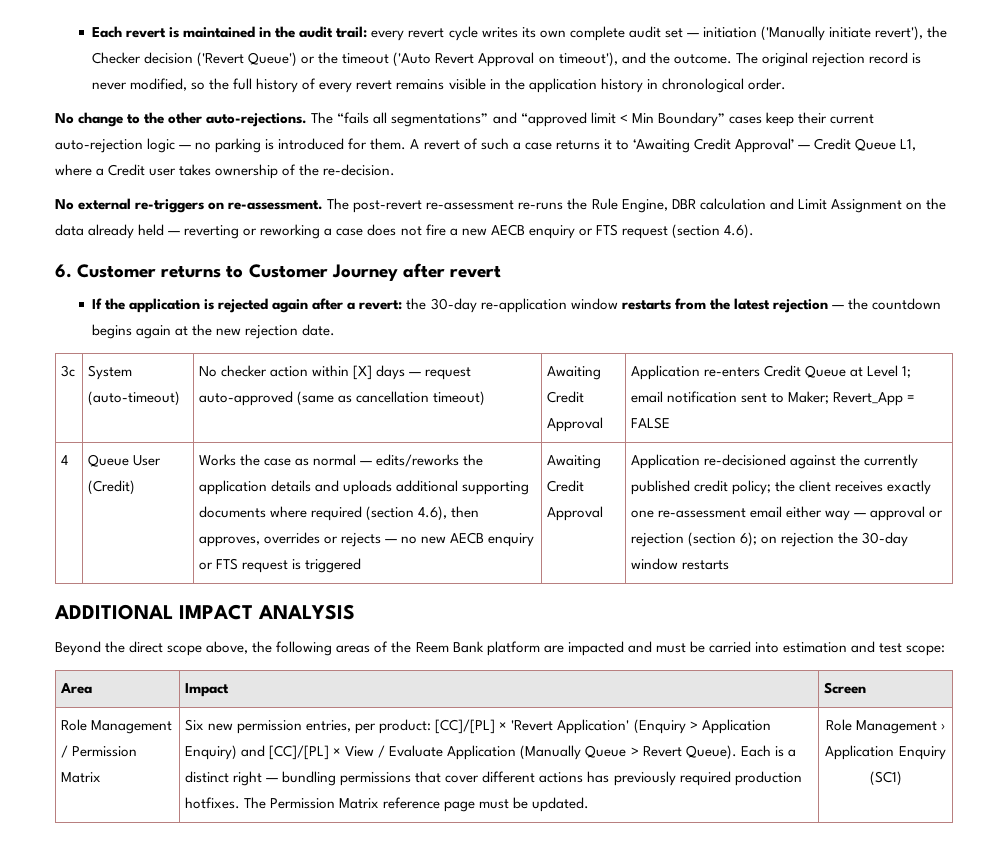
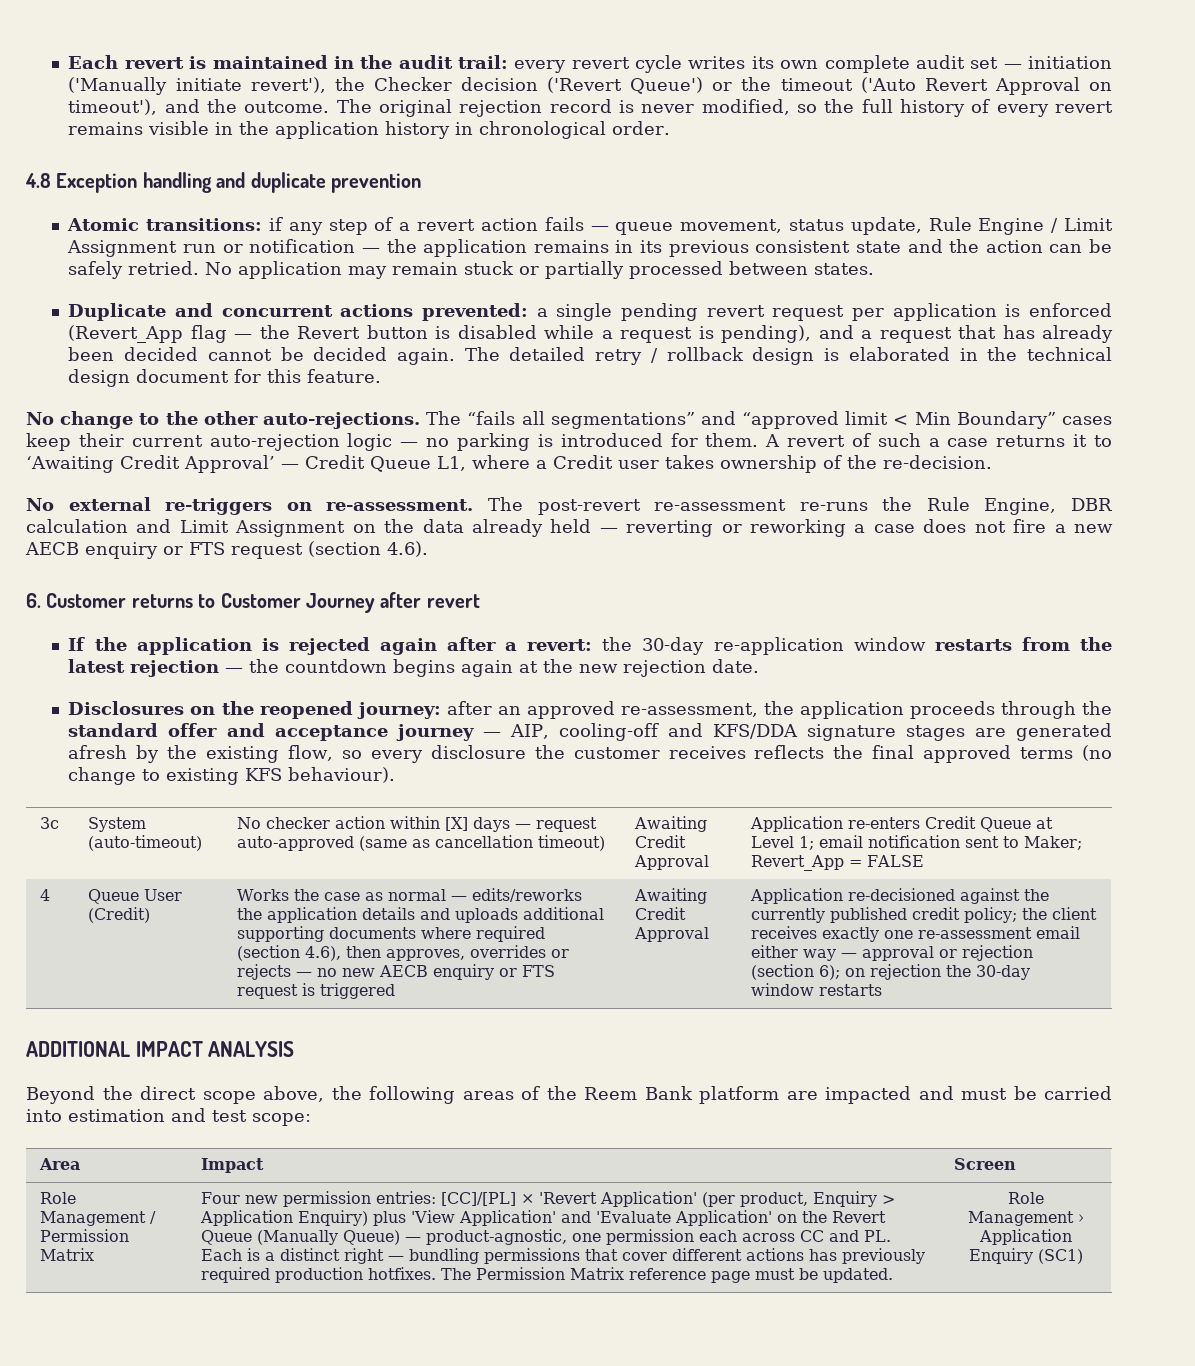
+ 4.8 Exception handling and duplicate prevention
+ Atomic transitions: if any step of a revert action fails — queue movement, status update, Rule Engine / Limit Assignment run or notification — the application remains in its previous consistent state and the action can be safely retried. No application may remain stuck or partially processed between states.
+ Duplicate and concurrent actions prevented: a single pending revert request per application is enforced (Revert_App flag — the Revert button is disabled while a request is pending), and a request that has already been decided cannot be decided again. The detailed retry / rollback design is elaborated in the technical design document for this feature.
+ Disclosures on the reopened journey: after an approved re-assessment, the application proceeds through the standard offer and acceptance journey — AIP, cooling-off and KFS/DDA signature stages are generated afresh by the existing flow, so every disclosure the customer receives reflects the final approved terms (no change to existing KFS behaviour).
- Six new permission entries, per product: [CC]/[PL] × 'Revert Application' (Enquiry > Application Enquiry) and [CC]/[PL] × View / Evaluate Application (Manually Queue > Revert Queue). Each is a distinct right — bundling permissions that cover different actions has previously required production hotfixes.
+ Four new permission entries: [CC]/[PL] × 'Revert Application' (per product, Enquiry > Application Enquiry) plus 'View Application' and 'Evaluate Application' on the Revert Queue (Manually Queue) — product-agnostic, one permission each across CC and PL. Each is a distinct right — bundling permissions that cover different actions has previously required production hotfixes.

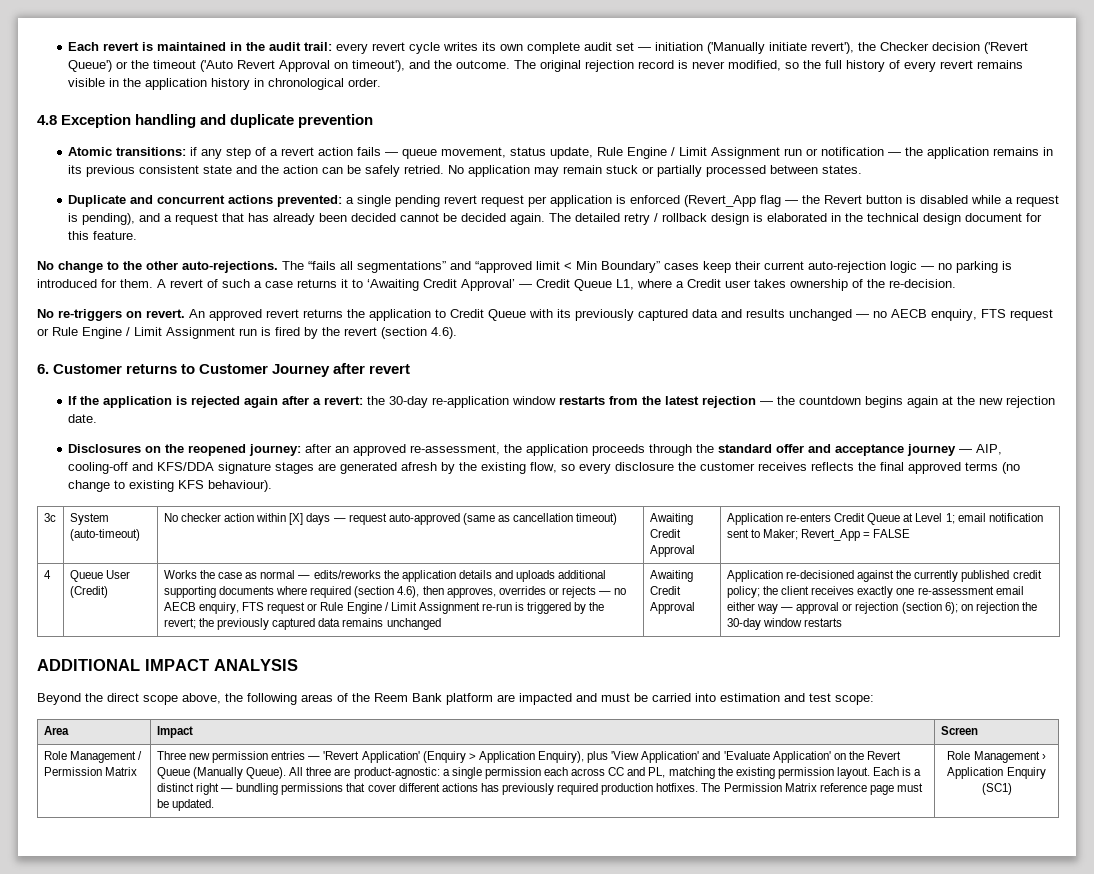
- No external re-triggers on re-assessment. The post-revert re-assessment re-runs the Rule Engine, DBR calculation and Limit Assignment on the data already held — reverting or reworking a case does not fire a new AECB enquiry or FTS request (section 4.6).
+ No re-triggers on revert. An approved revert returns the application to Credit Queue with its previously captured data and results unchanged — no AECB enquiry, FTS request or Rule Engine / Limit Assignment run is fired by the revert (section 4.6).
- Works the case as normal — edits/reworks the application details and uploads additional supporting documents where required (section 4.6), then approves, overrides or rejects — no new AECB enquiry or FTS request is triggered
+ Works the case as normal — edits/reworks the application details and uploads additional supporting documents where required (section 4.6), then approves, overrides or rejects — no AECB enquiry, FTS request or Rule Engine / Limit Assignment re-run is triggered by the revert; the previously captured data remains unchanged
- Four new permission entries: [CC]/[PL] × 'Revert Application' (per product, Enquiry > Application Enquiry) plus 'View Application' and 'Evaluate Application' on the Revert Queue (Manually Queue) — product-agnostic, one permission each across CC and PL. Each is a distinct right — bundling permissions that cover different actions has previously required production hotfixes.
+ Three new permission entries — 'Revert Application' (Enquiry > Application Enquiry), plus 'View Application' and 'Evaluate Application' on the Revert Queue (Manually Queue). All three are product-agnostic: a single permission each across CC and PL, matching the existing permission layout. Each is a distinct right — bundling permissions that cover different actions has previously required production hotfixes.

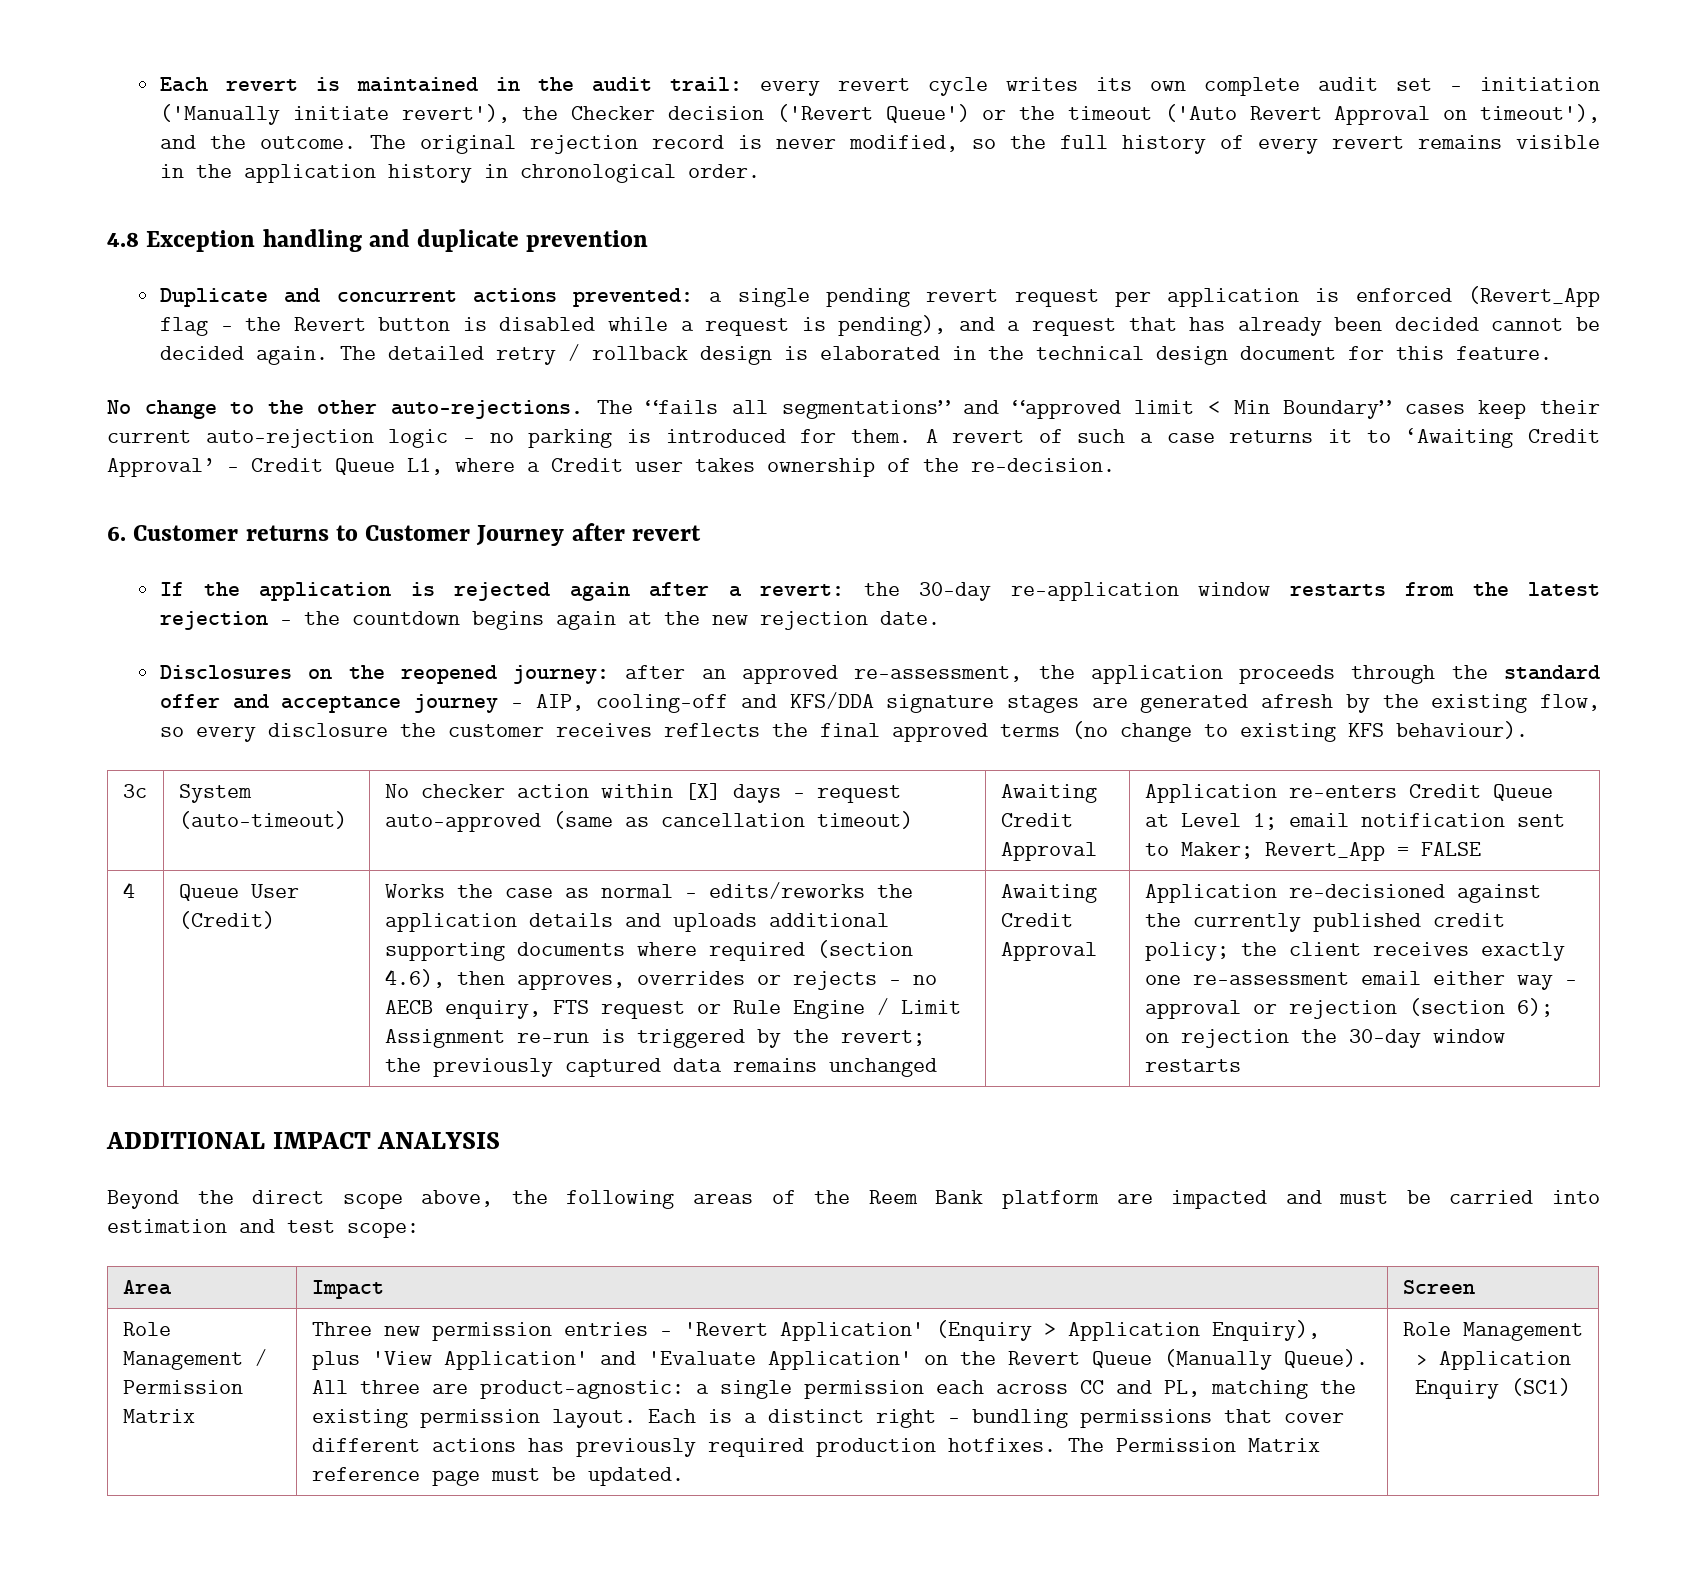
- Atomic transitions: if any step of a revert action fails — queue movement, status update, Rule Engine / Limit Assignment run or notification — the application remains in its previous consistent state and the action can be safely retried. No application may remain stuck or partially processed between states.
- No re-triggers on revert. An approved revert returns the application to Credit Queue with its previously captured data and results unchanged — no AECB enquiry, FTS request or Rule Engine / Limit Assignment run is fired by the revert (section 4.6).

